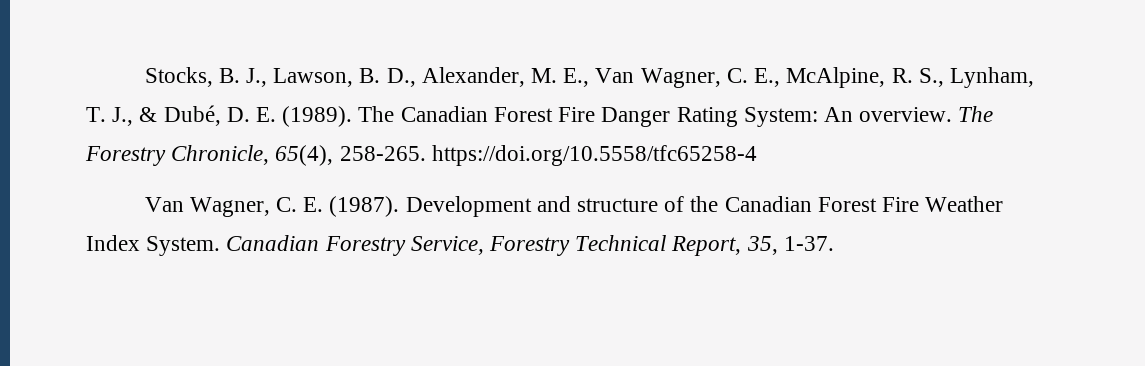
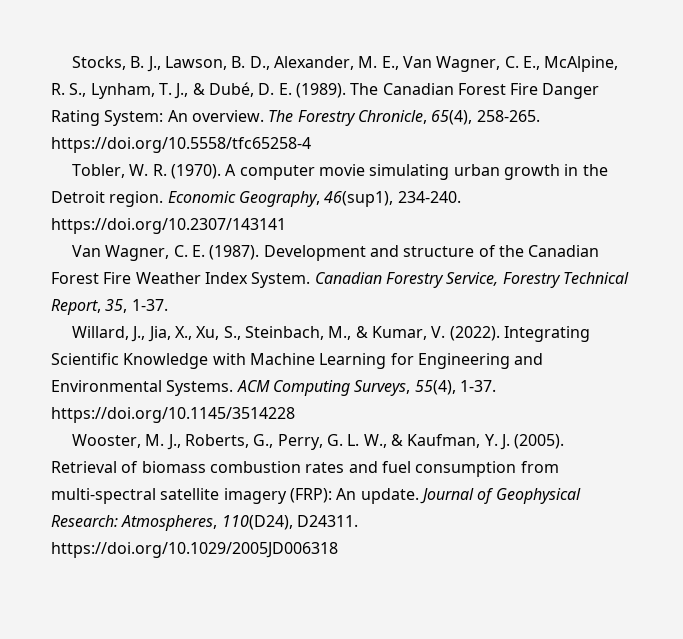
+ Tobler, W. R. (1970). A computer movie simulating urban growth in the Detroit region. Economic Geography, 46(sup1), 234-240. https://doi.org/10.2307/143141
+ Willard, J., Jia, X., Xu, S., Steinbach, M., & Kumar, V. (2022). Integrating Scientific Knowledge with Machine Learning for Engineering and Environmental Systems. ACM Computing Surveys, 55(4), 1-37. https://doi.org/10.1145/3514228
+ Wooster, M. J., Roberts, G., Perry, G. L. W., & Kaufman, Y. J. (2005). Retrieval of biomass combustion rates and fuel consumption from multi-spectral satellite imagery (FRP): An update. Journal of Geophysical Research: Atmospheres, 110(D24), D24311. https://doi.org/10.1029/2005JD006318

